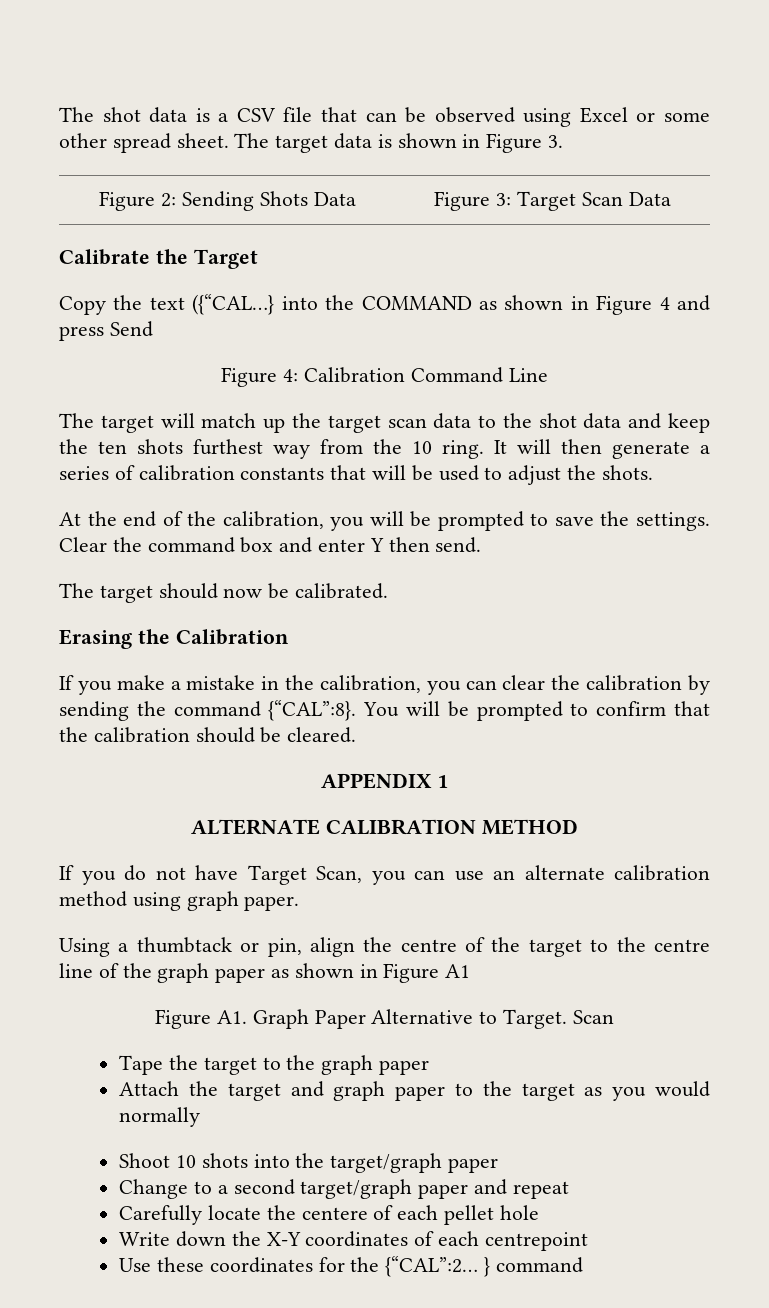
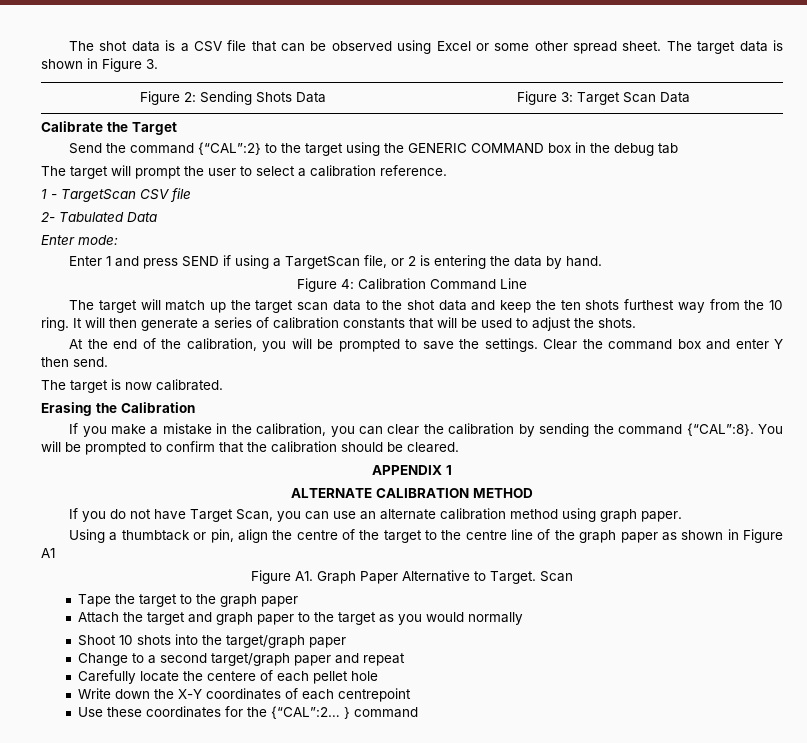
- Copy the text ({“CAL…} into the COMMAND as shown in Figure 4 and press Send
+ Send the command {“CAL”:2} to the target using the GENERIC COMMAND box in the debug tab
+ The target will prompt the user to select a calibration reference.
+ 1 - TargetScan CSV file
+ 2- Tabulated Data
+ Enter mode:
+ Enter 1 and press SEND if using a TargetScan file, or 2 is entering the data by hand.
- The target should now be calibrated.
+ The target is now calibrated.

